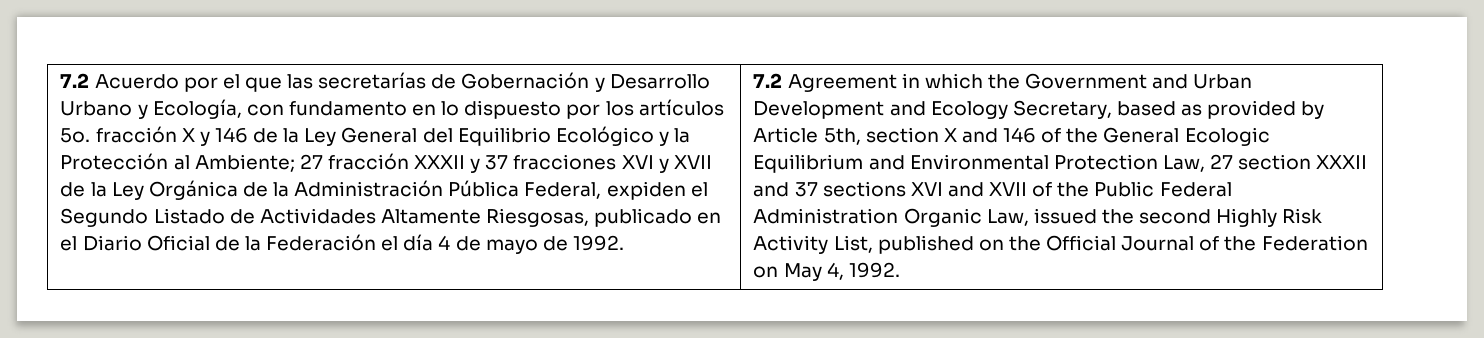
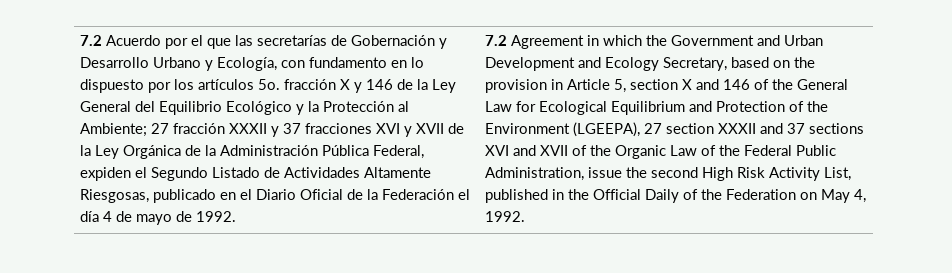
- 7.2 Agreement in which the Government and Urban Development and Ecology Secretary, based as provided by Article 5th, section X and 146 of the General Ecologic Equilibrium and Environmental Protection Law, 27 section XXXII and 37 sections XVI and XVII of the Public Federal Administration Organic Law, issued the second Highly Risk Activity List, published on the Official Journal of the Federation on May 4, 1992.
+ 7.2 Agreement in which the Government and Urban Development and Ecology Secretary, based on the provision in Article 5, section X and 146 of the General Law for Ecological Equilibrium and Protection of the Environment (LGEEPA), 27 section XXXII and 37 sections XVI and XVII of the Organic Law of the Federal Public Administration, issue the second High Risk Activity List, published in the Official Daily of the Federation on May 4, 1992.

